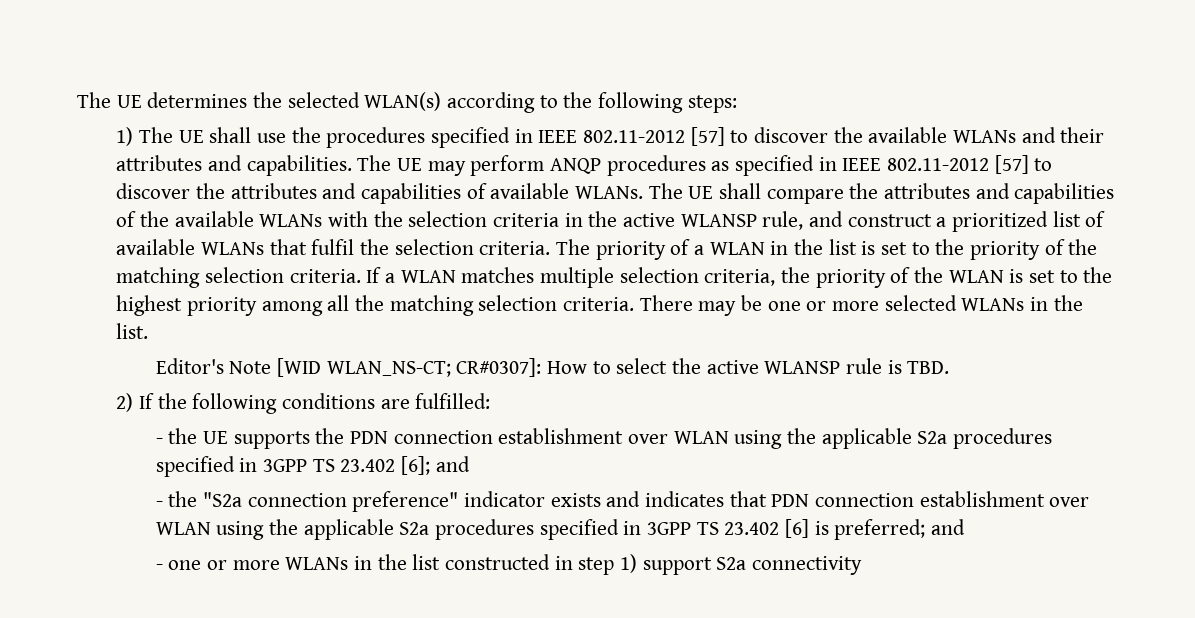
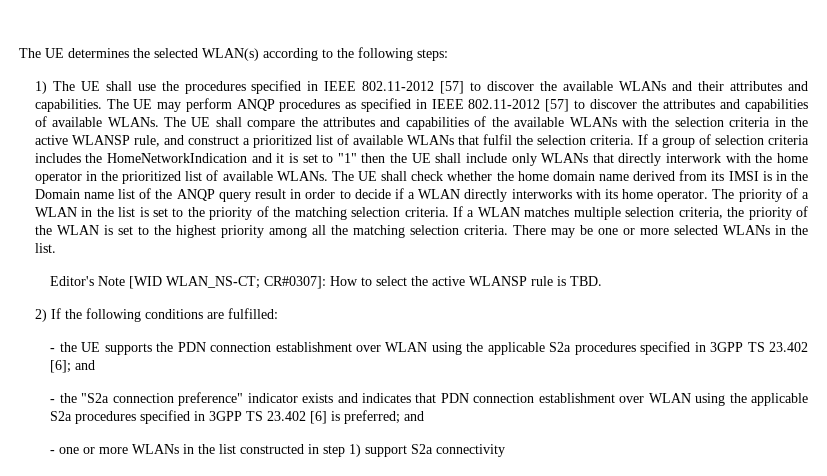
+ If a group of selection criteria includes the HomeNetworkIndication and it is set to "1" then the UE shall include only WLANs that directly interwork with the home operator in the prioritized list of available WLANs. The UE shall check whether the home domain name derived from its IMSI is in the Domain name list of the ANQP query result in order to decide if a WLAN directly interworks with its home operator.

